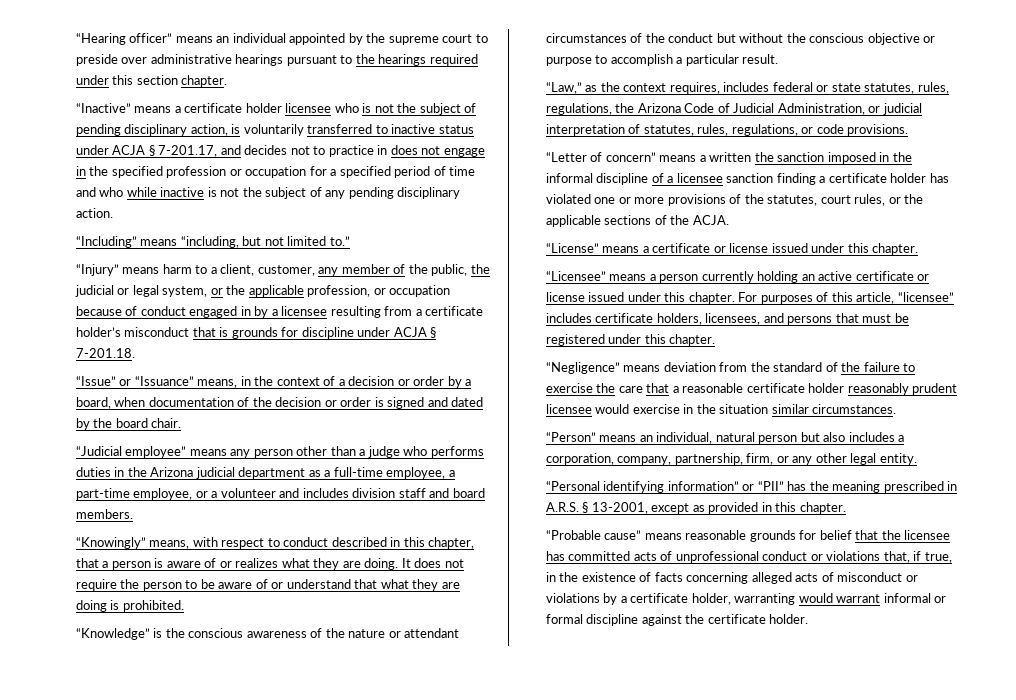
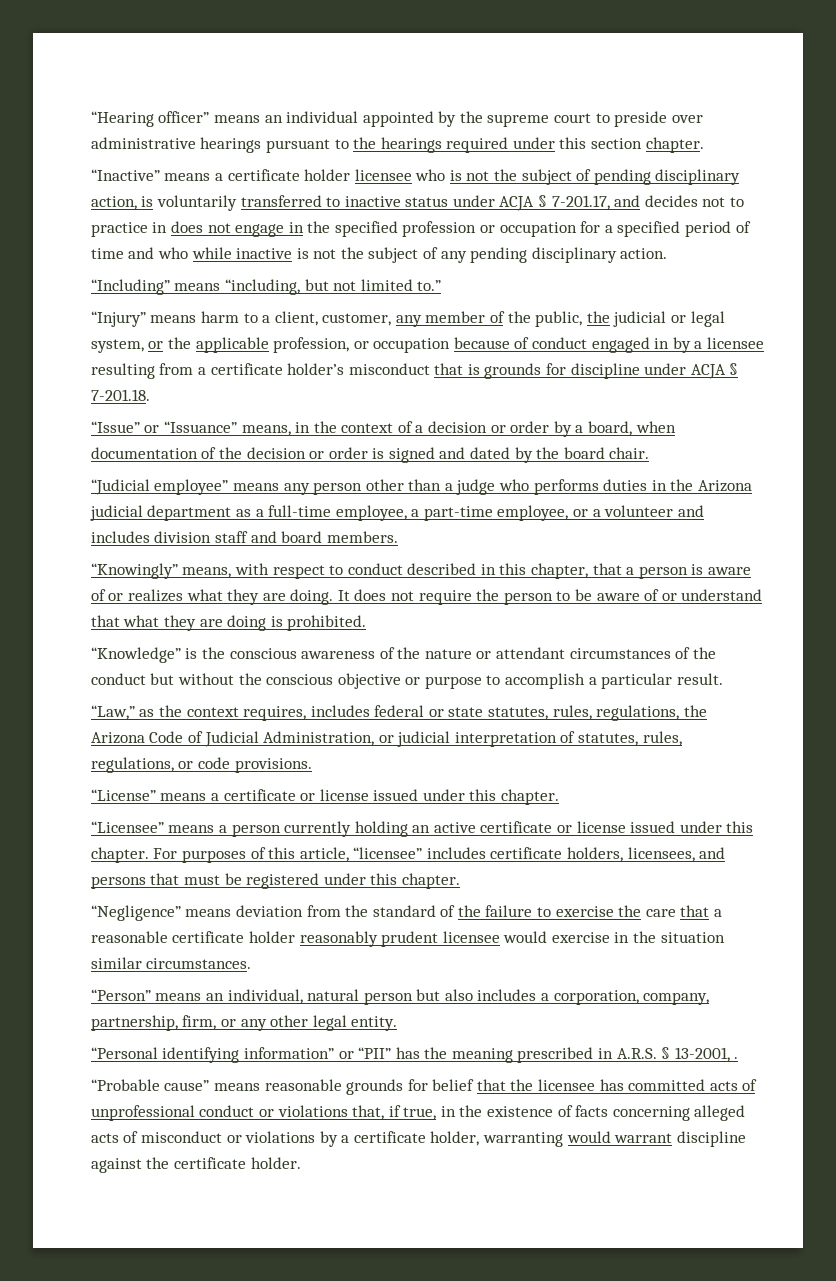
- “Letter of concern” means a written the sanction imposed in the informal discipline of a licensee sanction finding a certificate holder has violated one or more provisions of the statutes, court rules, or the applicable sections of the ACJA.
- “Personal identifying information” or “PII” has the meaning prescribed in A.R.S. § 13-2001, except as provided in this chapter.
+ “Personal identifying information” or “PII” has the meaning prescribed in A.R.S. § 13-2001, .
- “Probable cause” means reasonable grounds for belief that the licensee has committed acts of unprofessional conduct or violations that, if true, in the existence of facts concerning alleged acts of misconduct or violations by a certificate holder, warranting would warrant informal or formal discipline against the certificate holder.
+ “Probable cause” means reasonable grounds for belief that the licensee has committed acts of unprofessional conduct or violations that, if true, in the existence of facts concerning alleged acts of misconduct or violations by a certificate holder, warranting would warrant discipline against the certificate holder.

